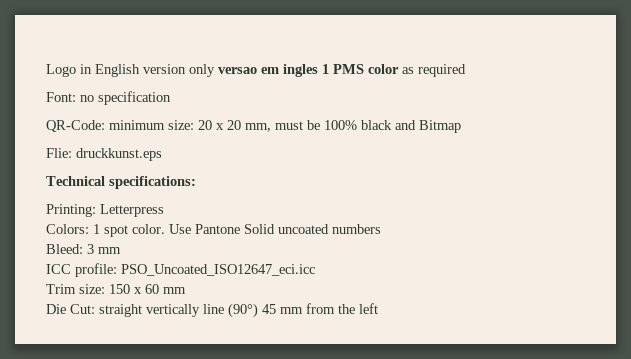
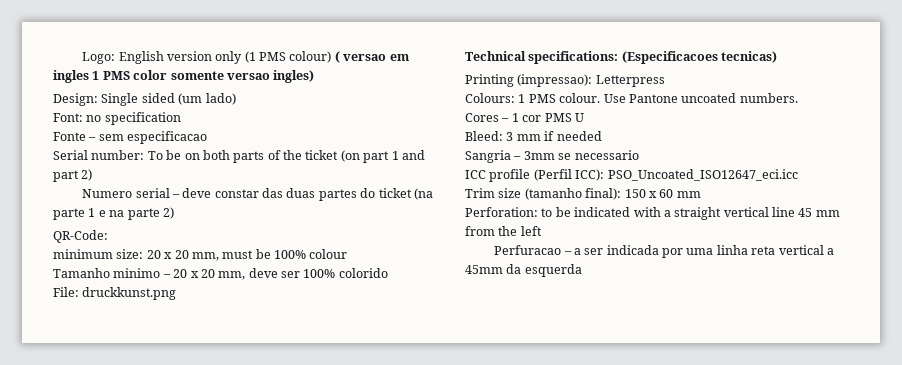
- Logo in English version only versao em ingles 1 PMS color as required
+ Logo: English version only (1 PMS colour) ( versao em ingles 1 PMS color somente versao ingles)
+ Design: Single sided (um lado)
  Font: no specification
+ Fonte – sem especificacao
+ Serial number: To be on both parts of the ticket (on part 1 and part 2)
+ Numero serial – deve constar das duas partes do ticket (na parte 1 e na parte 2)
- QR-Code: minimum size: 20 x 20 mm, must be 100% black and Bitmap
- Flie: druckkunst.eps
- Technical specifications:
- Printing: Letterpress
- Colors: 1 spot color. Use Pantone Solid uncoated numbers
- Bleed: 3 mm
- ICC profile: PSO_Uncoated_ISO12647_eci.icc
+ QR-Code:
+ minimum size: 20 x 20 mm, must be 100% colour
+ Tamanho minimo – 20 x 20 mm, deve ser 100% colorido
+ File: druckkunst.png
+ Technical specifications: (Especificacoes tecnicas)
+ Printing (impressao): Letterpress
+ Colours: 1 PMS colour. Use Pantone uncoated numbers.
+ Cores – 1 cor PMS U
+ Bleed: 3 mm if needed
+ Sangria – 3mm se necessario
+ ICC profile (Perfil ICC): PSO_Uncoated_ISO12647_eci.icc
- Trim size: 150 x 60 mm
+ Trim size (tamanho final): 150 x 60 mm
- Die Cut: straight vertically line (90°) 45 mm from the left
+ Perforation: to be indicated with a straight vertical line 45 mm from the left
+ Perfuracao – a ser indicada por uma linha reta vertical a 45mm da esquerda

